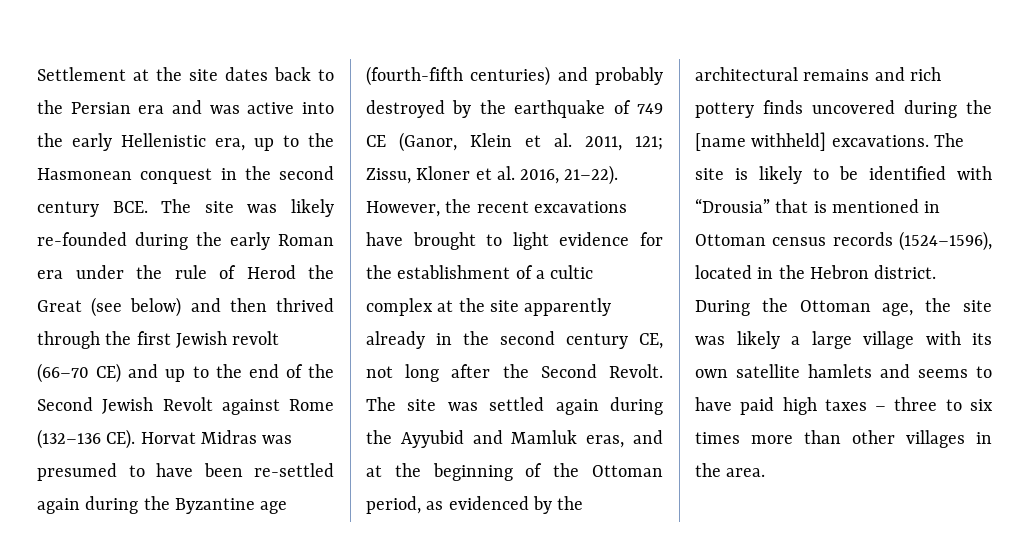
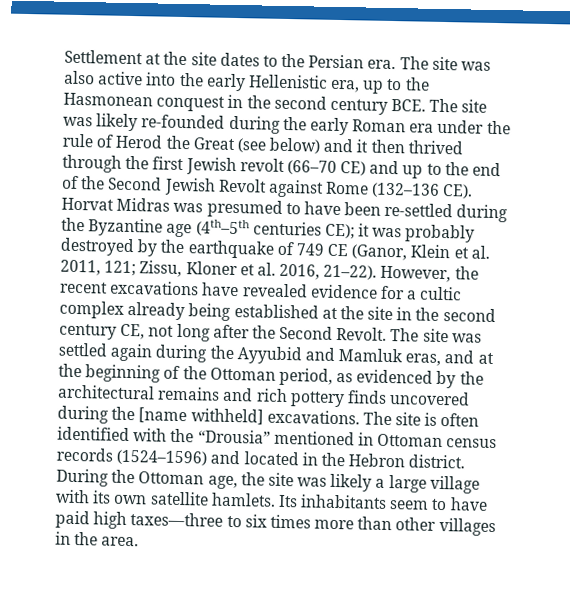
- Settlement at the site dates back to the Persian era and was active into the early Hellenistic era, up to the Hasmonean conquest in the second century BCE. The site was likely re-founded during the early Roman era under the rule of Herod the Great (see below) and then thrived through the first Jewish revolt (66–70 CE) and up to the end of the Second Jewish Revolt against Rome (132–136 CE). Horvat Midras was presumed to have been re-settled again during the Byzantine age (fourth-fifth centuries) and probably destroyed by the earthquake of 749 CE (Ganor, Klein et al. 2011, 121;
+ Settlement at the site dates to the Persian era. The site was also active into the early Hellenistic era, up to the Hasmonean conquest in the second century BCE. The site was likely re-founded during the early Roman era under the rule of Herod the Great (see below) and it then thrived through the first Jewish revolt (66–70 CE) and up to the end of the Second Jewish Revolt against Rome (132–136 CE). Horvat Midras was presumed to have been re-settled during the Byzantine age (4th–5th centuries CE); it was probably destroyed by the earthquake of 749 CE (Ganor, Klein et al. 2011, 121;
- However, the recent excavations have brought to light evidence for the establishment of a cultic complex at the site apparently already in the second century CE, not long after the Second Revolt.
+ However, the recent excavations have revealed evidence for a cultic complex already being established at the site in the second century CE, not long after the Second Revolt.
- The site is likely to be identified with “Drousia” that is mentioned in Ottoman census records (1524–1596), located in the Hebron district.
+ The site is often identified with the “Drousia” mentioned in Ottoman census records (1524–1596) and located in the Hebron district.
- During the Ottoman age, the site was likely a large village with its own satellite hamlets and seems to have paid high taxes – three to six times more than other villages in the area.
+ During the Ottoman age, the site was likely a large village with its own satellite hamlets. Its inhabitants seem to have paid high taxes—three to six times more than other villages in the area.

